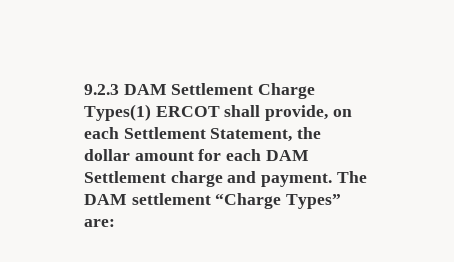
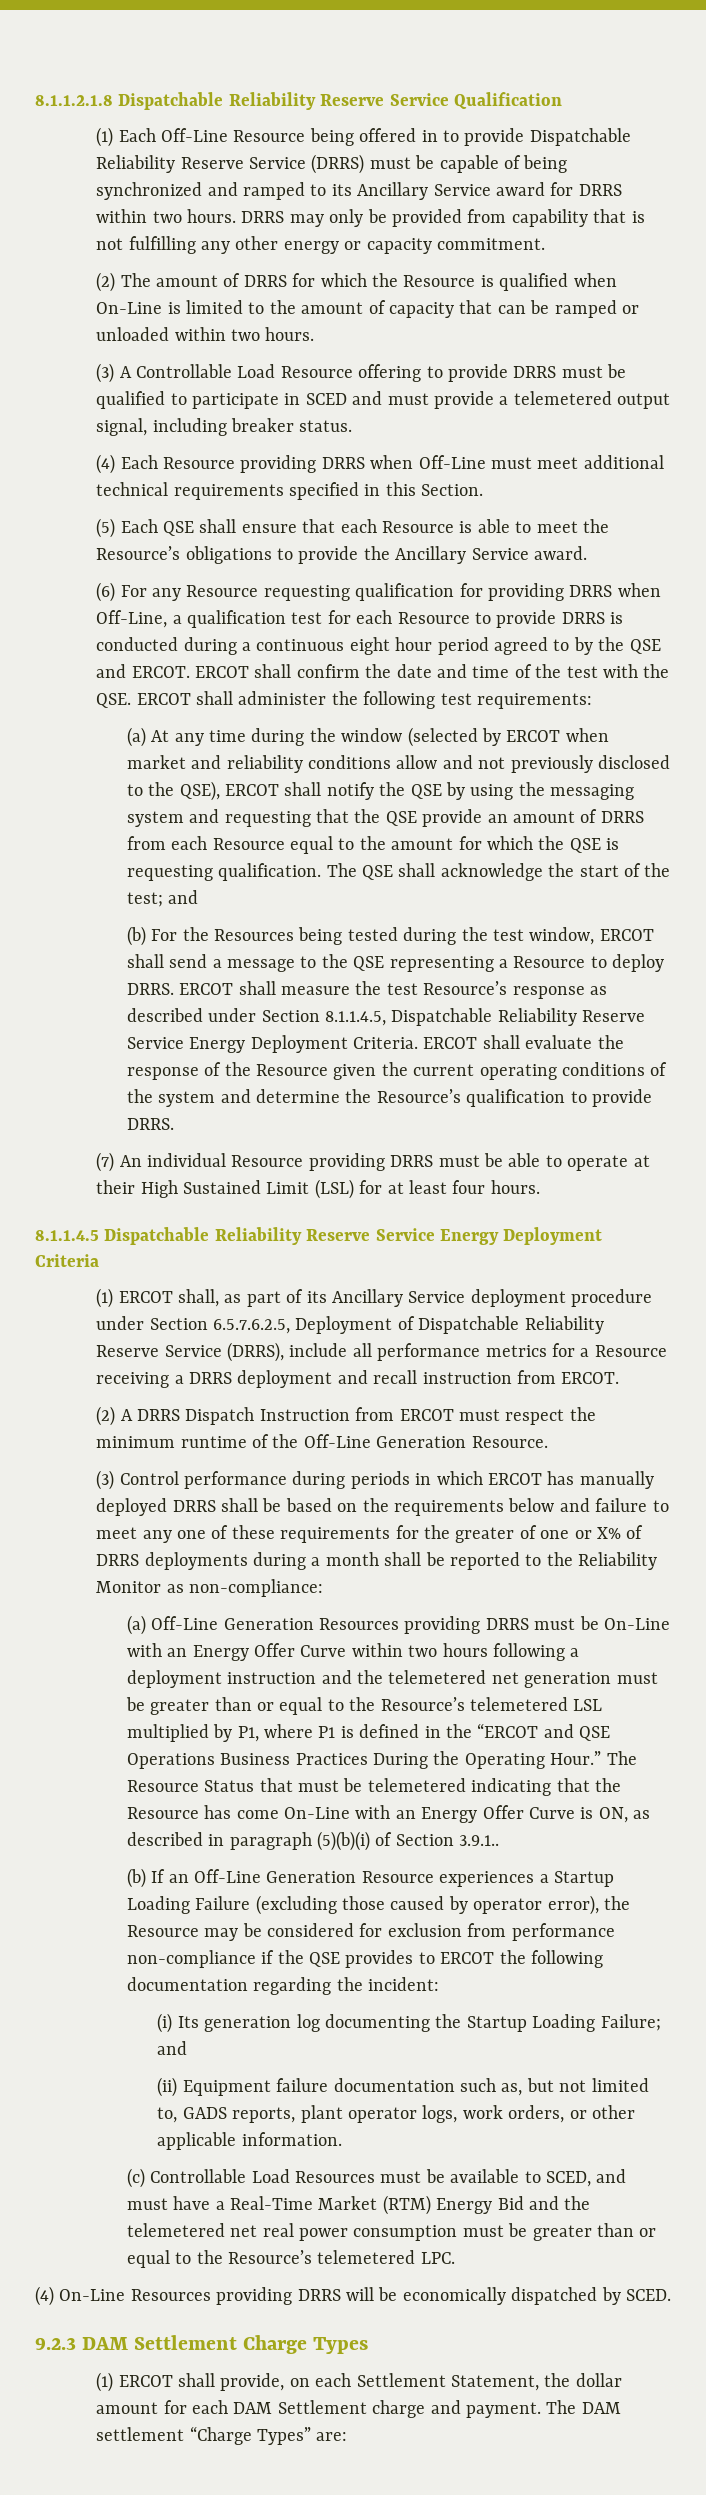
+ 8.1.1.2.1.8 Dispatchable Reliability Reserve Service Qualification
+ (1) Each Off-Line Resource being offered in to provide Dispatchable Reliability Reserve Service (DRRS) must be capable of being synchronized and ramped to its Ancillary Service award for DRRS within two hours. DRRS may only be provided from capability that is not fulfilling any other energy or capacity commitment.
+ (2) The amount of DRRS for which the Resource is qualified when On-Line is limited to the amount of capacity that can be ramped or unloaded within two hours.
+ (3) A Controllable Load Resource offering to provide DRRS must be qualified to participate in SCED and must provide a telemetered output signal, including breaker status.
+ (4) Each Resource providing DRRS when Off-Line must meet additional technical requirements specified in this Section.
+ (5) Each QSE shall ensure that each Resource is able to meet the Resource’s obligations to provide the Ancillary Service award.
+ (6) For any Resource requesting qualification for providing DRRS when Off-Line, a qualification test for each Resource to provide DRRS is conducted during a continuous eight hour period agreed to by the QSE and ERCOT. ERCOT shall confirm the date and time of the test with the QSE. ERCOT shall administer the following test requirements:
+ (a) At any time during the window (selected by ERCOT when market and reliability conditions allow and not previously disclosed to the QSE), ERCOT shall notify the QSE by using the messaging system and requesting that the QSE provide an amount of DRRS from each Resource equal to the amount for which the QSE is requesting qualification. The QSE shall acknowledge the start of the test; and
+ (b) For the Resources being tested during the test window, ERCOT shall send a message to the QSE representing a Resource to deploy DRRS. ERCOT shall measure the test Resource’s response as described under Section 8.1.1.4.5, Dispatchable Reliability Reserve Service Energy Deployment Criteria. ERCOT shall evaluate the response of the Resource given the current operating conditions of the system and determine the Resource’s qualification to provide DRRS.
+ (7) An individual Resource providing DRRS must be able to operate at their High Sustained Limit (LSL) for at least four hours.
+ 8.1.1.4.5 Dispatchable Reliability Reserve Service Energy Deployment Criteria
+ (1) ERCOT shall, as part of its Ancillary Service deployment procedure under Section 6.5.7.6.2.5, Deployment of Dispatchable Reliability Reserve Service (DRRS), include all performance metrics for a Resource receiving a DRRS deployment and recall instruction from ERCOT.
+ (2) A DRRS Dispatch Instruction from ERCOT must respect the minimum runtime of the Off-Line Generation Resource.
+ (3) Control performance during periods in which ERCOT has manually deployed DRRS shall be based on the requirements below and failure to meet any one of these requirements for the greater of one or X% of DRRS deployments during a month shall be reported to the Reliability Monitor as non-compliance:
+ (a) Off-Line Generation Resources providing DRRS must be On-Line with an Energy Offer Curve within two hours following a deployment instruction and the telemetered net generation must be greater than or equal to the Resource’s telemetered LSL multiplied by P1, where P1 is defined in the “ERCOT and QSE Operations Business Practices During the Operating Hour.” The Resource Status that must be telemetered indicating that the Resource has come On-Line with an Energy Offer Curve is ON, as described in paragraph (5)(b)(i) of Section 3.9.1..
+ (b) If an Off-Line Generation Resource experiences a Startup Loading Failure (excluding those caused by operator error), the Resource may be considered for exclusion from performance non-compliance if the QSE provides to ERCOT the following documentation regarding the incident:
+ (i) Its generation log documenting the Startup Loading Failure; and
+ (ii) Equipment failure documentation such as, but not limited to, GADS reports, plant operator logs, work orders, or other applicable information.
+ (c) Controllable Load Resources must be available to SCED, and must have a Real-Time Market (RTM) Energy Bid and the telemetered net real power consumption must be greater than or equal to the Resource’s telemetered LPC.
+ (4) On-Line Resources providing DRRS will be economically dispatched by SCED.
- 9.2.3 DAM Settlement Charge Types(1) ERCOT shall provide, on each Settlement Statement, the dollar amount for each DAM Settlement charge and payment.
+ 9.2.3 DAM Settlement Charge Types
+ (1) ERCOT shall provide, on each Settlement Statement, the dollar amount for each DAM Settlement charge and payment.

